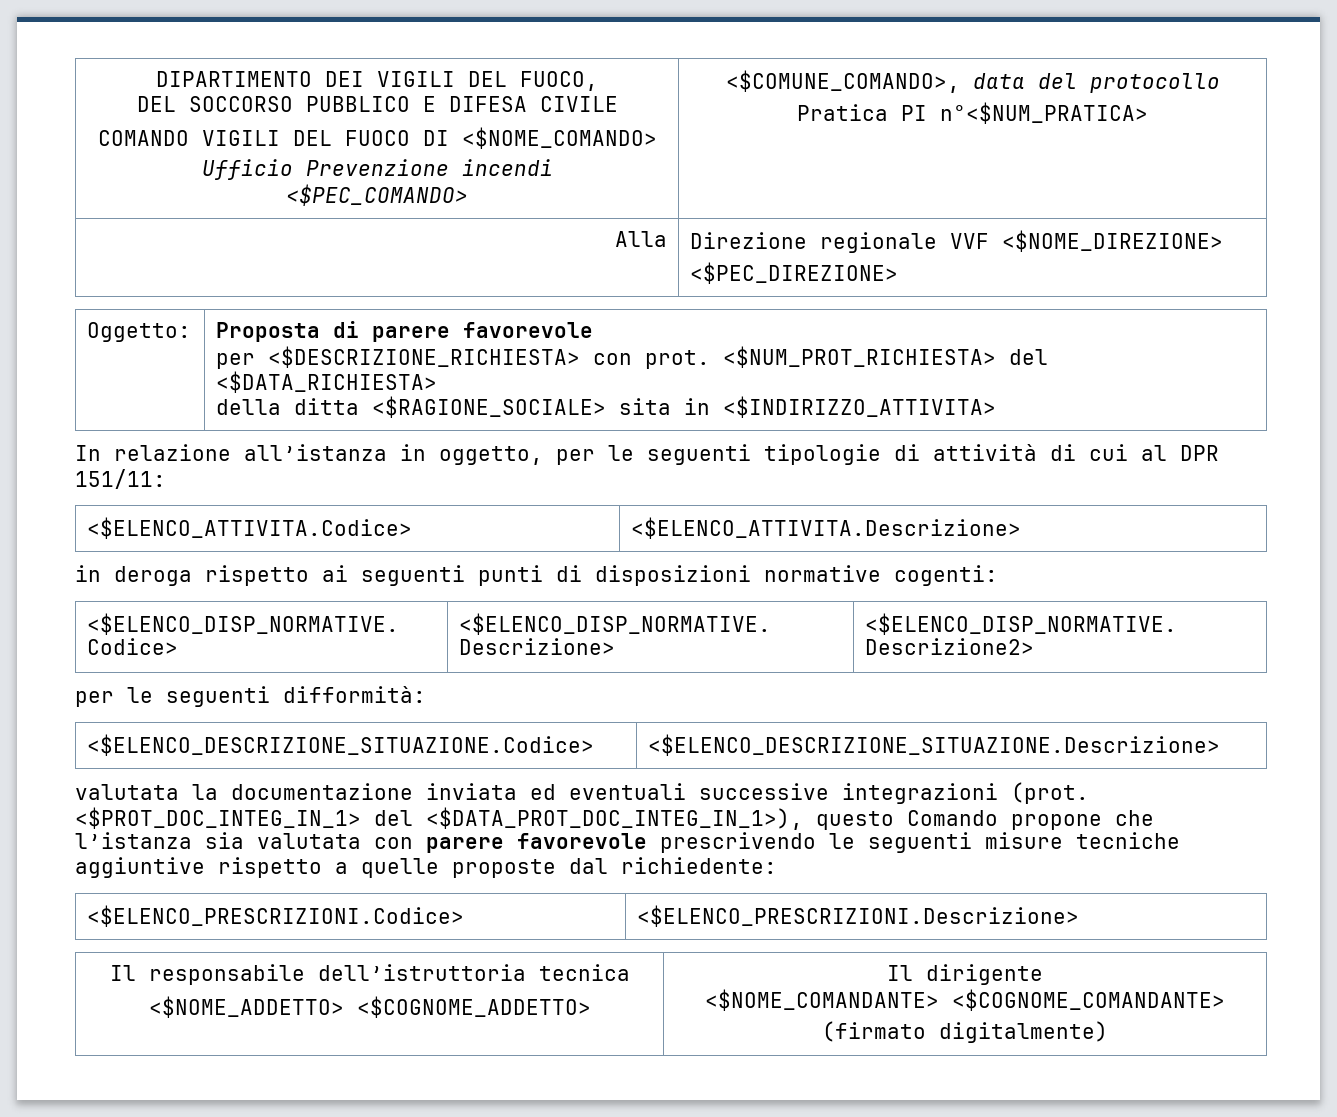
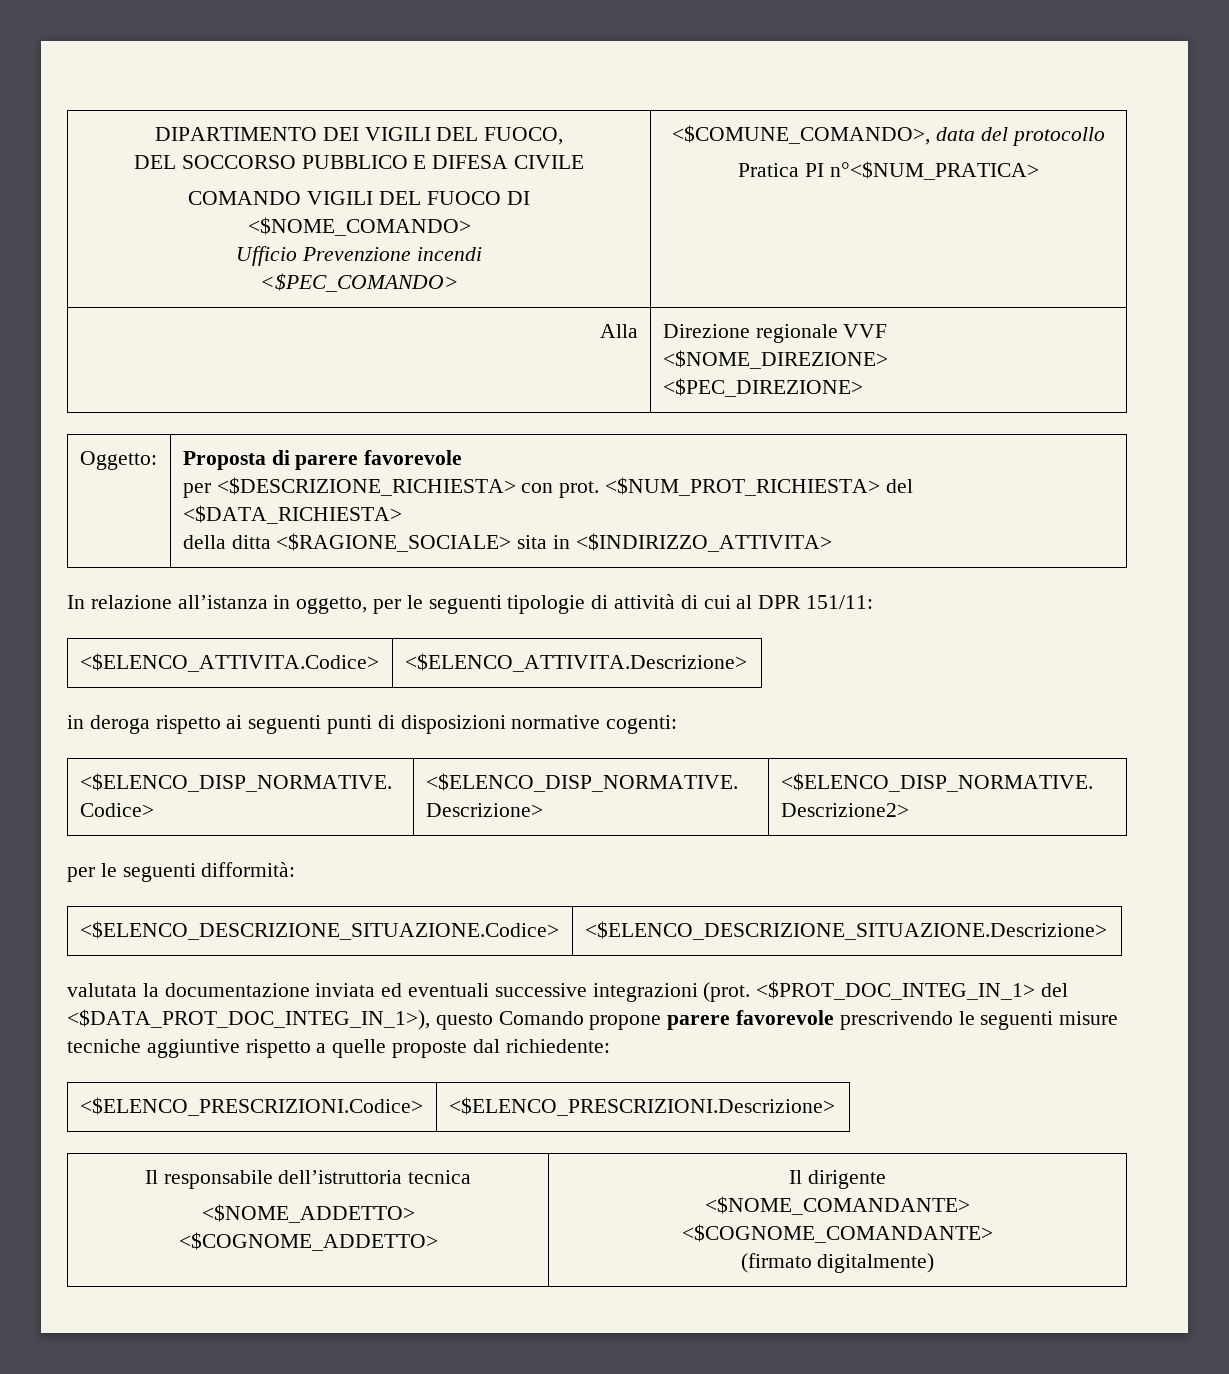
- <$PROT_DOC_INTEG_IN_1> del <$DATA_PROT_DOC_INTEG_IN_1>), questo Comando propone che l’istanza sia valutata con parere favorevole prescrivendo le seguenti misure tecniche aggiuntive rispetto a quelle proposte dal richiedente:
+ <$PROT_DOC_INTEG_IN_1> del <$DATA_PROT_DOC_INTEG_IN_1>), questo Comando propone parere favorevole prescrivendo le seguenti misure tecniche aggiuntive rispetto a quelle proposte dal richiedente:

